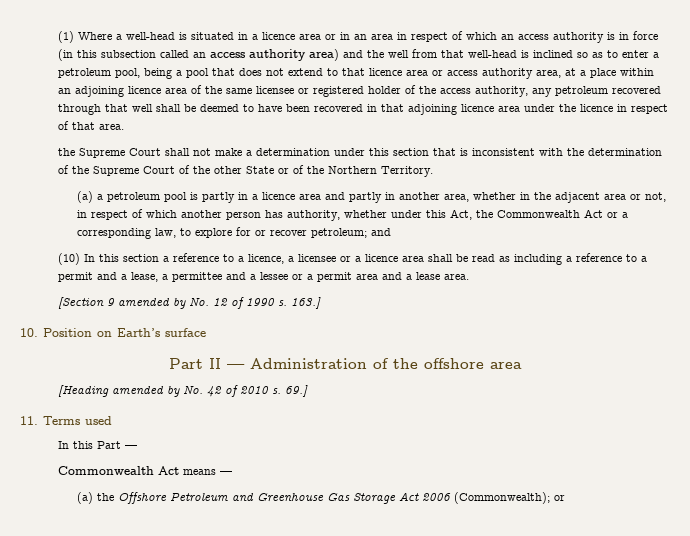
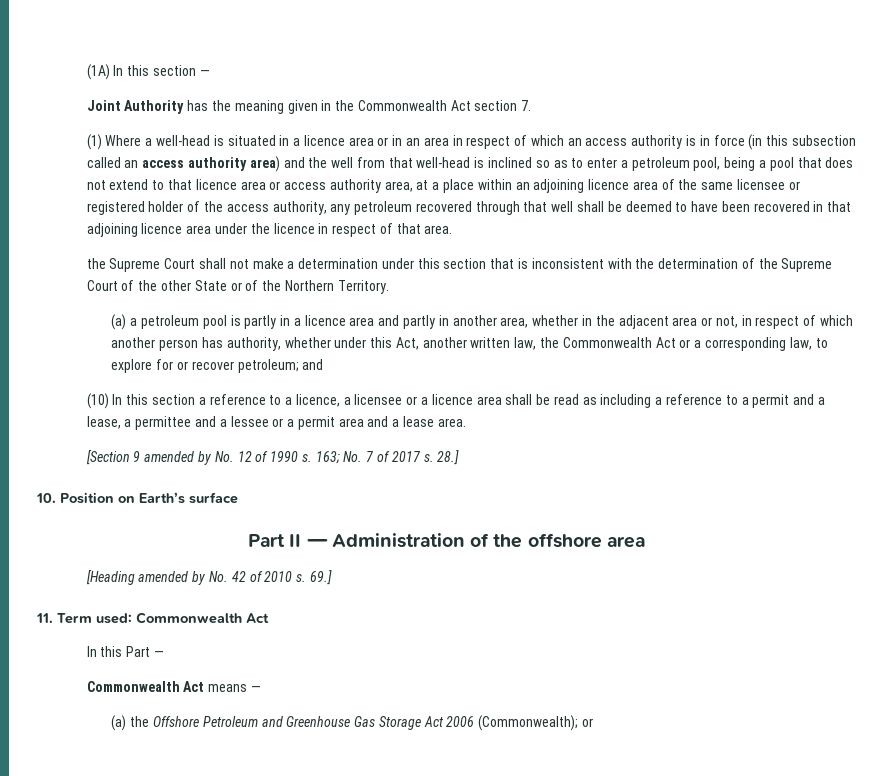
+ (1A) In this section —
+ Joint Authority has the meaning given in the Commonwealth Act section 7.
- (a) a petroleum pool is partly in a licence area and partly in another area, whether in the adjacent area or not, in respect of which another person has authority, whether under this Act, the Commonwealth Act or a corresponding law, to explore for or recover petroleum; and
+ (a) a petroleum pool is partly in a licence area and partly in another area, whether in the adjacent area or not, in respect of which another person has authority, whether under this Act, another written law, the Commonwealth Act or a corresponding law, to explore for or recover petroleum; and
- 163.]
+ 163; No. 7 of 2017 s. 28.]
- 11. Terms used
+ 11. Term used: Commonwealth Act

